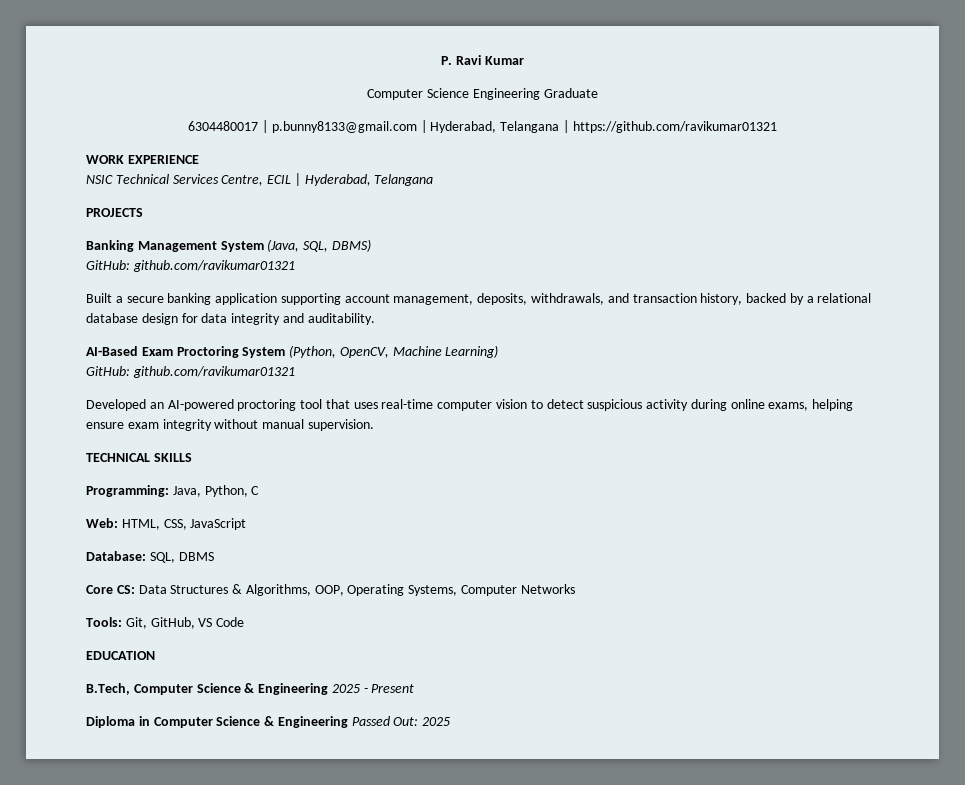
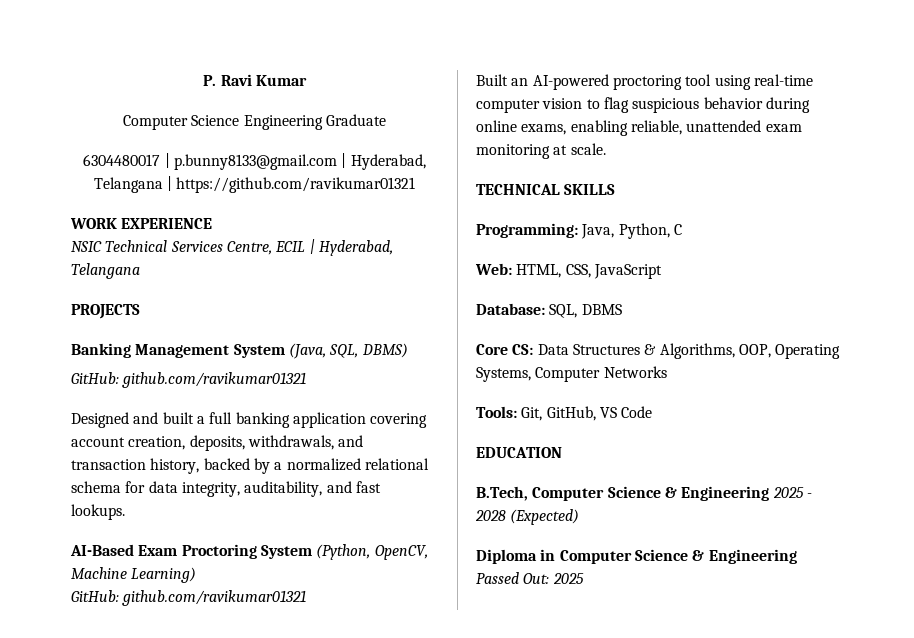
- Built a secure banking application supporting account management, deposits, withdrawals, and transaction history, backed by a relational database design for data integrity and auditability.
+ Designed and built a full banking application covering account creation, deposits, withdrawals, and transaction history, backed by a normalized relational schema for data integrity, auditability, and fast lookups.
- Developed an AI-powered proctoring tool that uses real-time computer vision to detect suspicious activity during online exams, helping ensure exam integrity without manual supervision.
+ Built an AI-powered proctoring tool using real-time computer vision to flag suspicious behavior during online exams, enabling reliable, unattended exam monitoring at scale.
- B.Tech, Computer Science & Engineering 2025 - Present
+ B.Tech, Computer Science & Engineering 2025 - 2028 (Expected)

